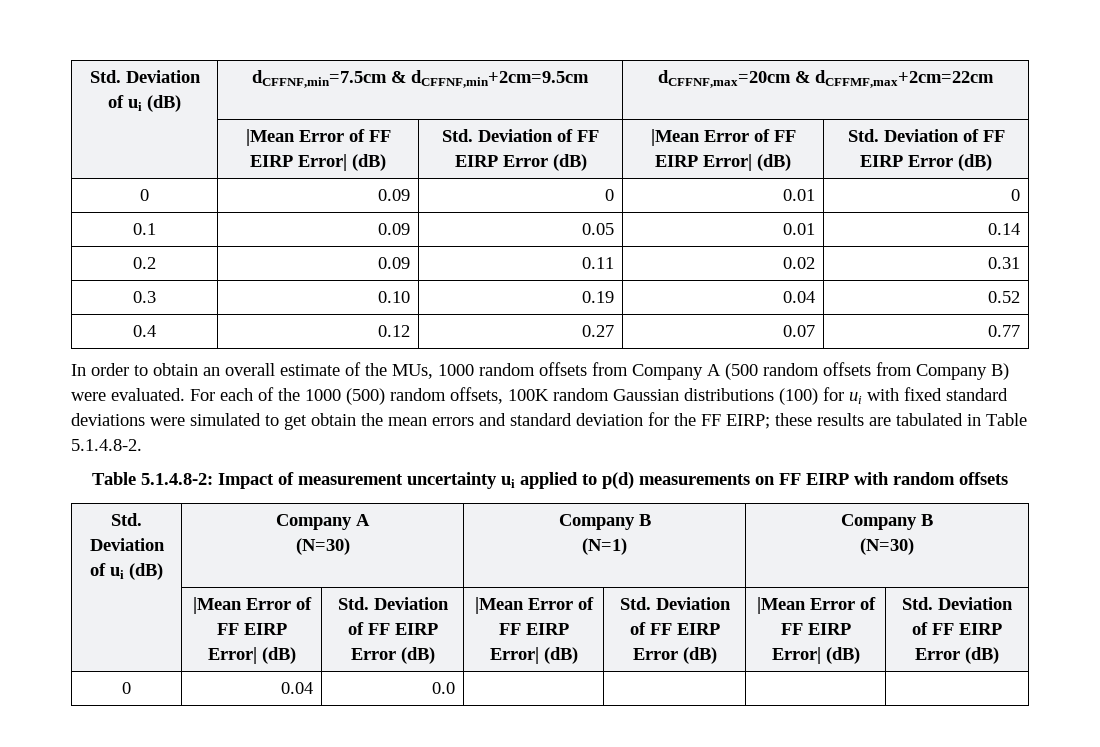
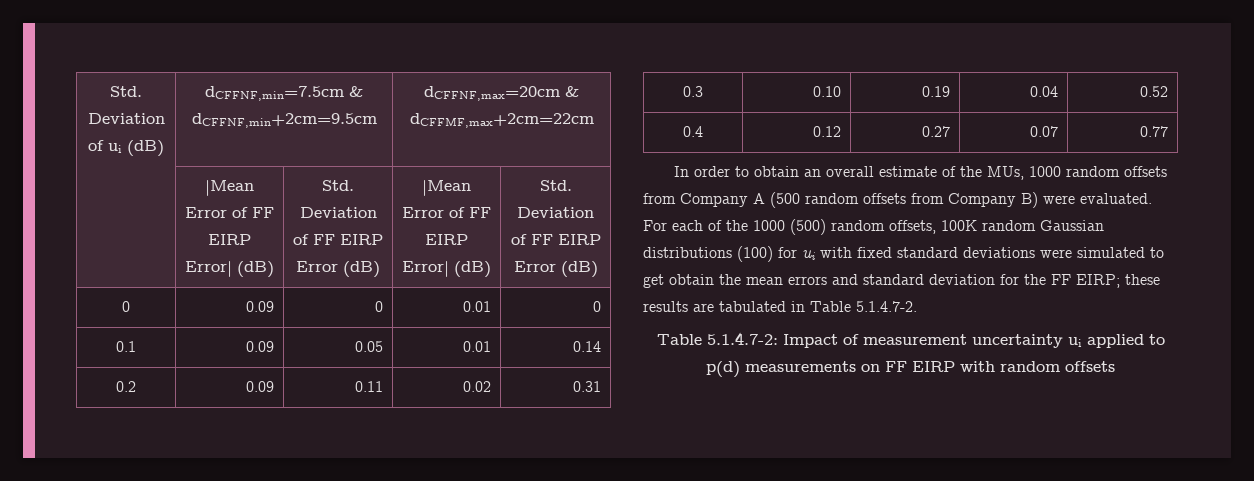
- For each of the 1000 (500) random offsets, 100K random Gaussian distributions (100) for ui with fixed standard deviations were simulated to get obtain the mean errors and standard deviation for the FF EIRP; these results are tabulated in Table 5.1.4.8-2.
- Table 5.1.4.8-2: Impact of measurement uncertainty ui applied to p(d) measurements on FF EIRP with random offsets
+ For each of the 1000 (500) random offsets, 100K random Gaussian distributions (100) for ui with fixed standard deviations were simulated to get obtain the mean errors and standard deviation for the FF EIRP; these results are tabulated in Table 5.1.4.7-2.
+ Table 5.1.4.7-2: Impact of measurement uncertainty ui applied to p(d) measurements on FF EIRP with random offsets
- Std. Deviation of ui (dB) | Company A
- (N=30) | Company B
- (N=1) | Company B
- (N=30)
- | |Mean Error of FF EIRP Error| (dB) | Std. Deviation of FF EIRP Error (dB) | |Mean Error of FF EIRP Error| (dB) | Std. Deviation of FF EIRP Error (dB) | |Mean Error of FF EIRP Error| (dB) | Std. Deviation of FF EIRP Error (dB)
- 0 | 0.04 | 0.0 | | | |

